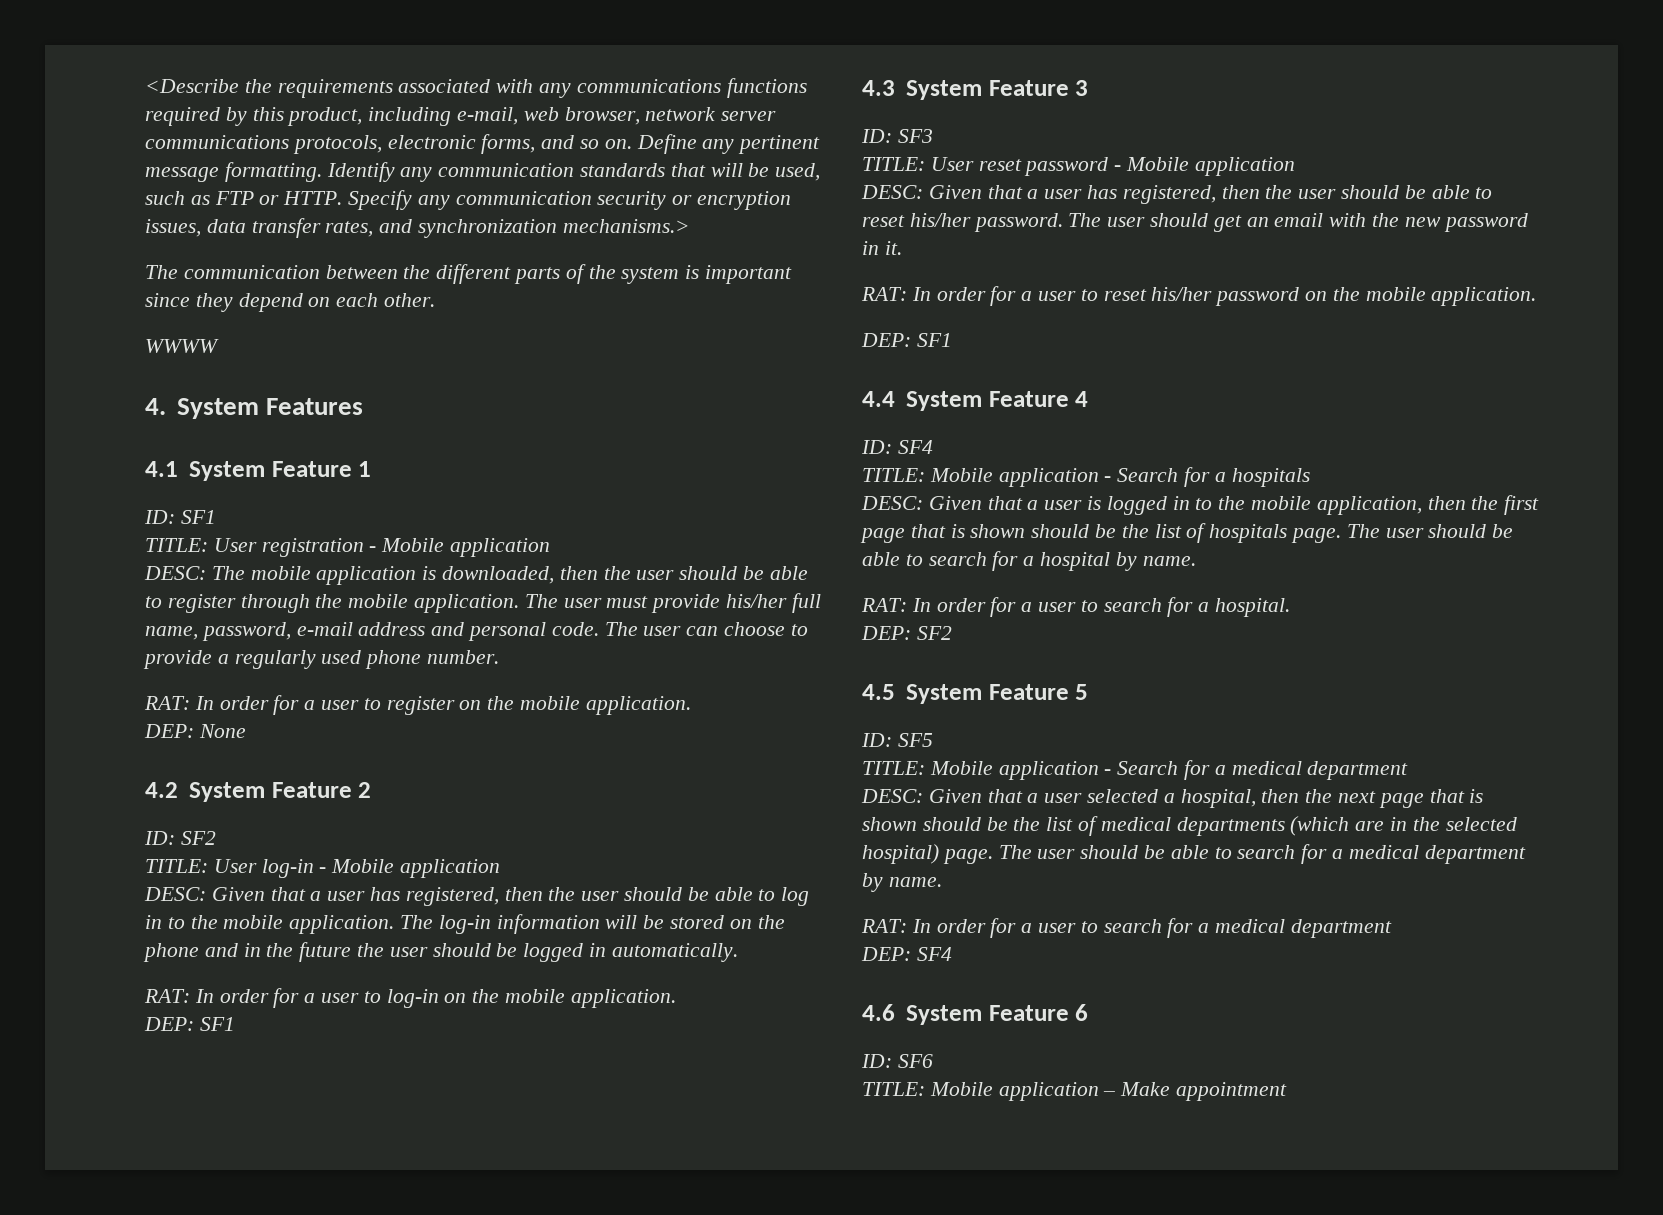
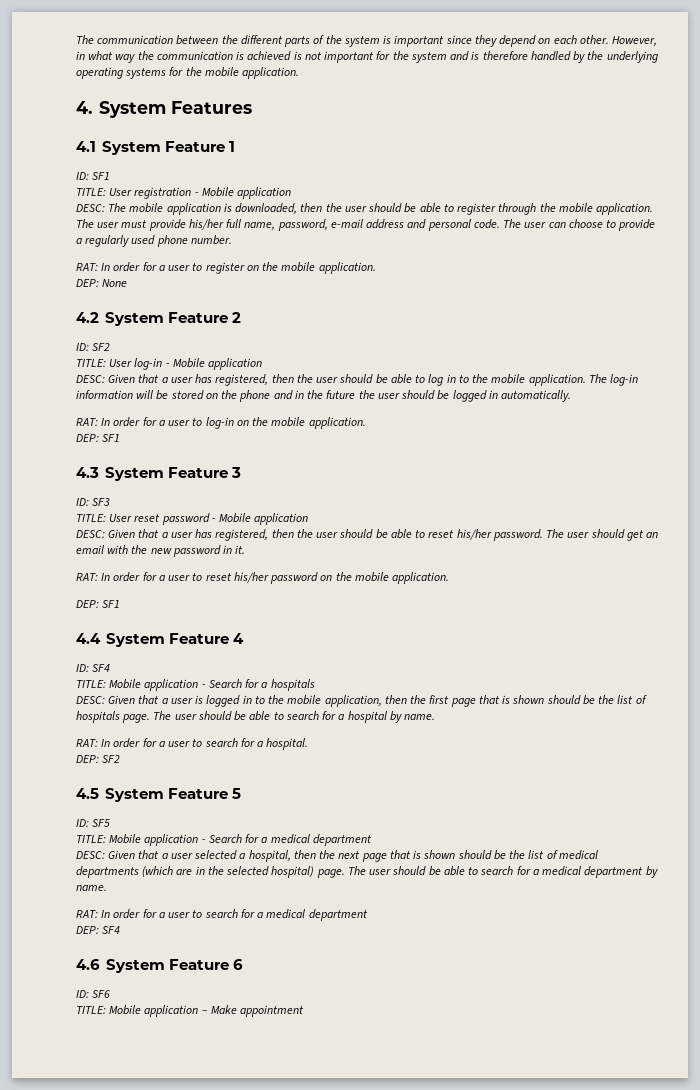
- <Describe the requirements associated with any communications functions required by this product, including e-mail, web browser, network server communications protocols, electronic forms, and so on. Define any pertinent message formatting. Identify any communication standards that will be used, such as FTP or HTTP. Specify any communication security or encryption issues, data transfer rates, and synchronization mechanisms.>
- The communication between the different parts of the system is important since they depend on each other.
- WWWW
+ The communication between the different parts of the system is important since they depend on each other. However, in what way the communication is achieved is not important for the system and is therefore handled by the underlying operating systems for the mobile application.

